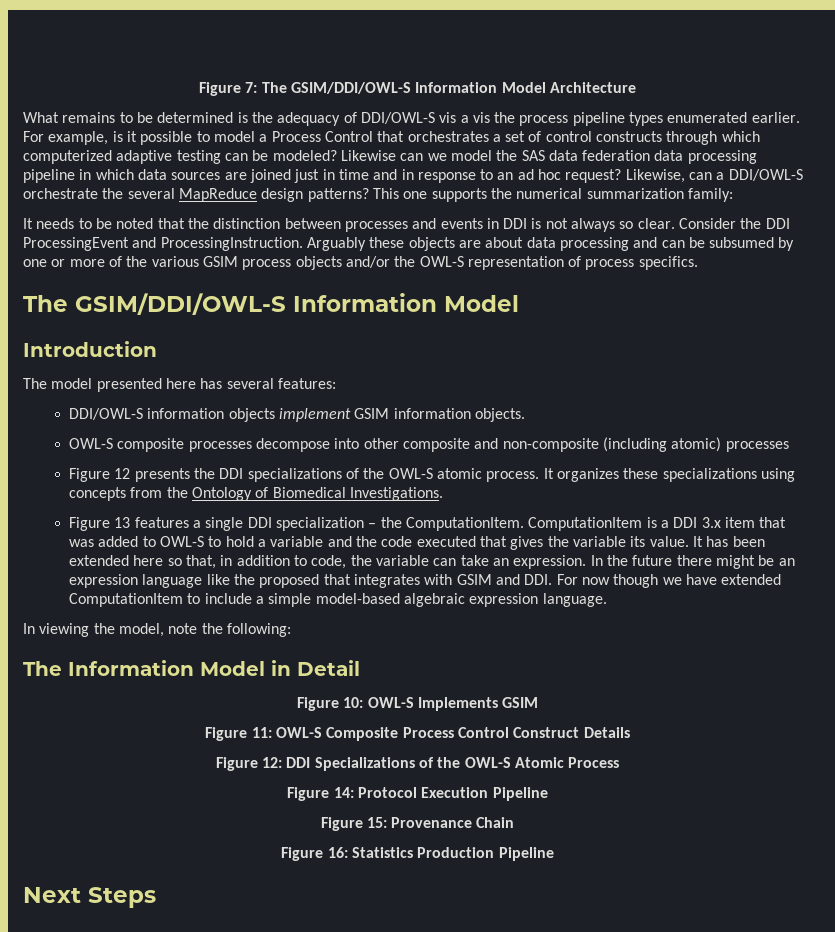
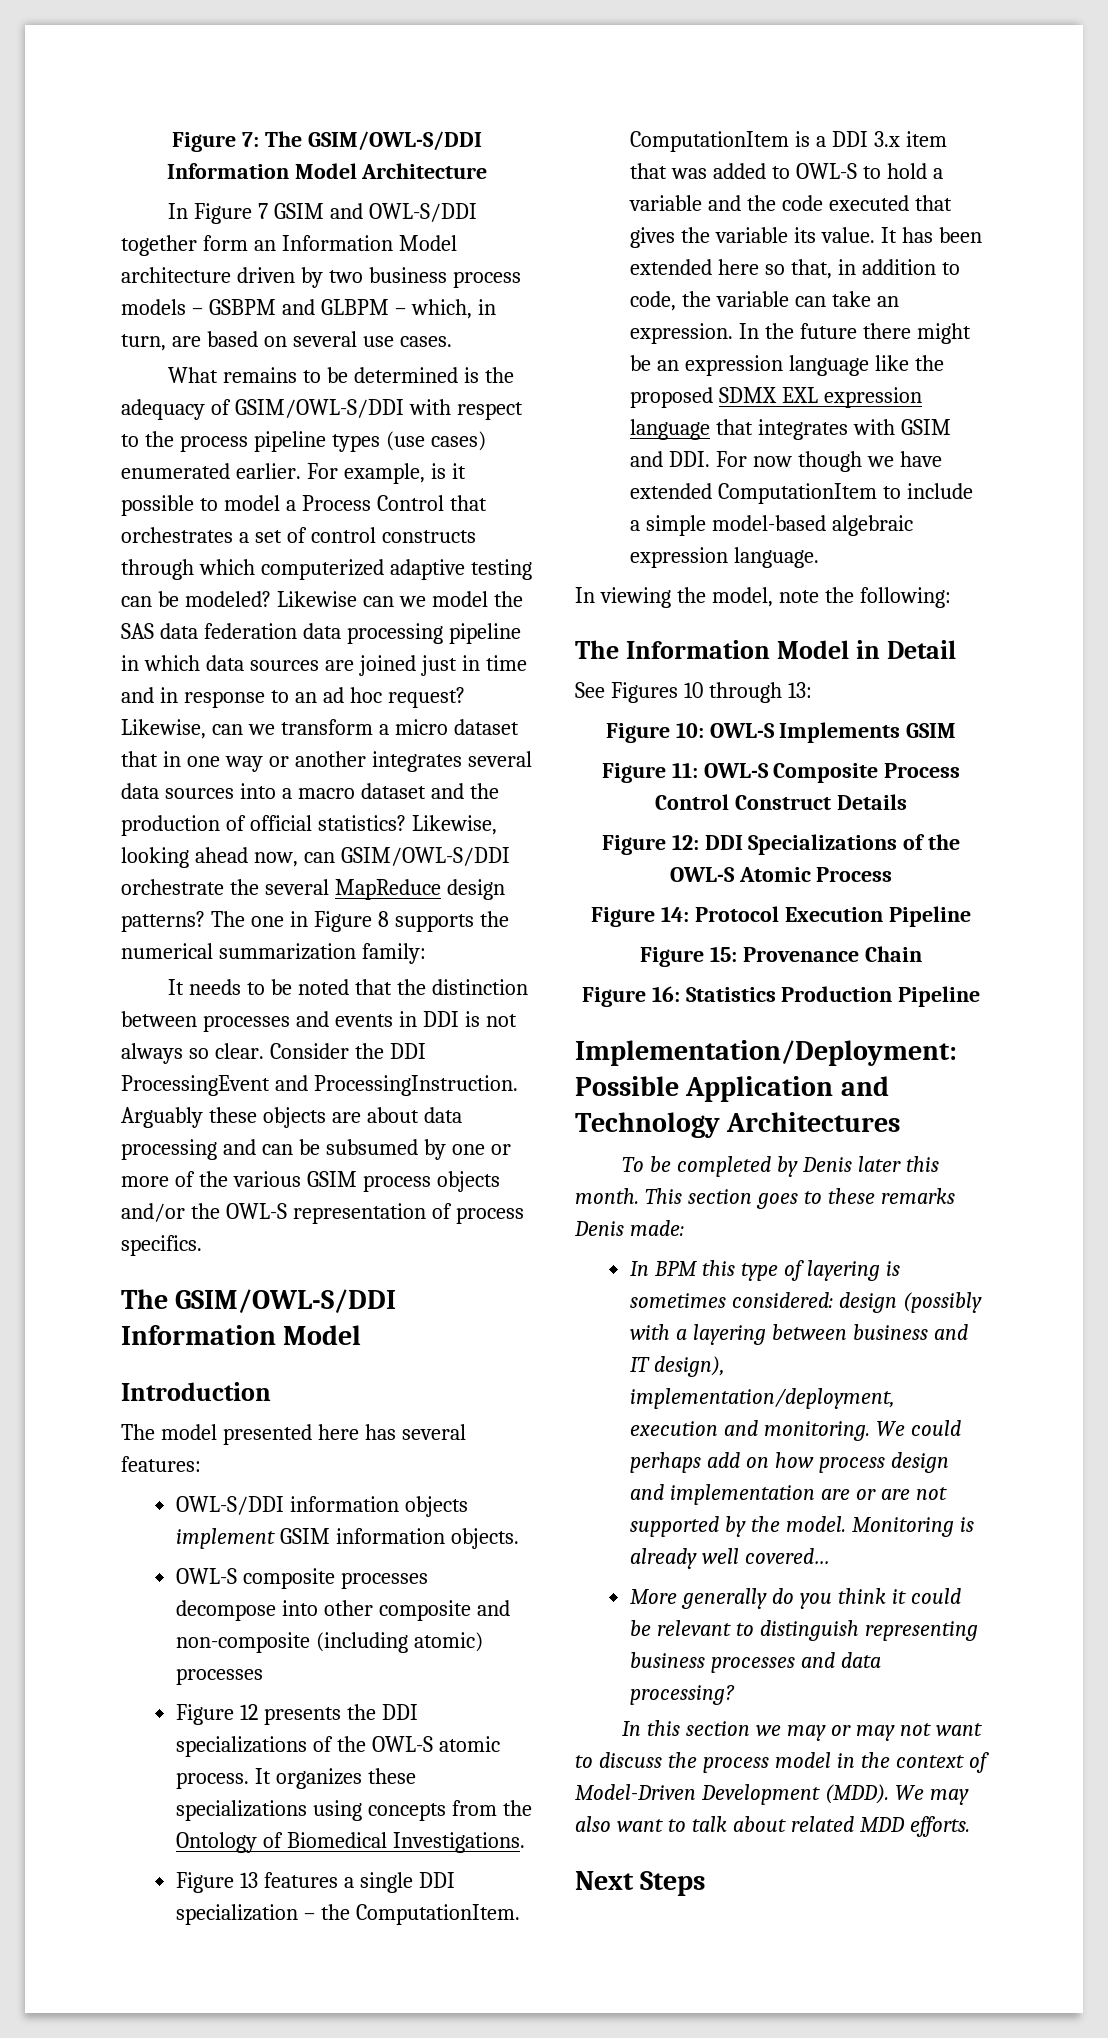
- Figure 7: The GSIM/DDI/OWL-S Information Model Architecture
+ Figure 7: The GSIM/OWL-S/DDI Information Model Architecture
+ In Figure 7 GSIM and OWL-S/DDI together form an Information Model architecture driven by two business process models – GSBPM and GLBPM – which, in turn, are based on several use cases.
- What remains to be determined is the adequacy of DDI/OWL-S vis a vis the process pipeline types enumerated earlier.
+ What remains to be determined is the adequacy of GSIM/OWL-S/DDI with respect to the process pipeline types (use cases) enumerated earlier.
- Likewise, can a DDI/OWL-S orchestrate the several MapReduce design patterns?
+ Likewise, can we transform a micro dataset that in one way or another integrates several data sources into a macro dataset and the production of official statistics? Likewise, looking ahead now, can GSIM/OWL-S/DDI orchestrate the several MapReduce design patterns?
- This one supports the numerical summarization family:
+ The one in Figure 8 supports the numerical summarization family:
  Arguably these objects are about data processing and can be subsumed by one or more of the various GSIM process objects and/or the OWL-S representation of process specifics.
- The GSIM/DDI/OWL-S Information Model
+ The GSIM/OWL-S/DDI Information Model
- DDI/OWL-S information objects implement GSIM information objects.
+ OWL-S/DDI information objects implement GSIM information objects.
- In the future there might be an expression language like the proposed that integrates with GSIM and DDI. For now though we have extended ComputationItem to include a simple model-based algebraic expression language.
+ In the future there might be an expression language like the proposed SDMX EXL expression language that integrates with GSIM and DDI. For now though we have extended ComputationItem to include a simple model-based algebraic expression language.
+ See Figures 10 through 13:
+ Implementation/Deployment: Possible Application and Technology Architectures
+ To be completed by Denis later this month. This section goes to these remarks Denis made:
+ In BPM this type of layering is sometimes considered: design (possibly with a layering between business and IT design), implementation/deployment, execution and monitoring. We could perhaps add on how process design and implementation are or are not supported by the model. Monitoring is already well covered…
+ More generally do you think it could be relevant to distinguish representing business processes and data processing?
+ In this section we may or may not want to discuss the process model in the context of Model-Driven Development (MDD). We may also want to talk about related MDD efforts.

